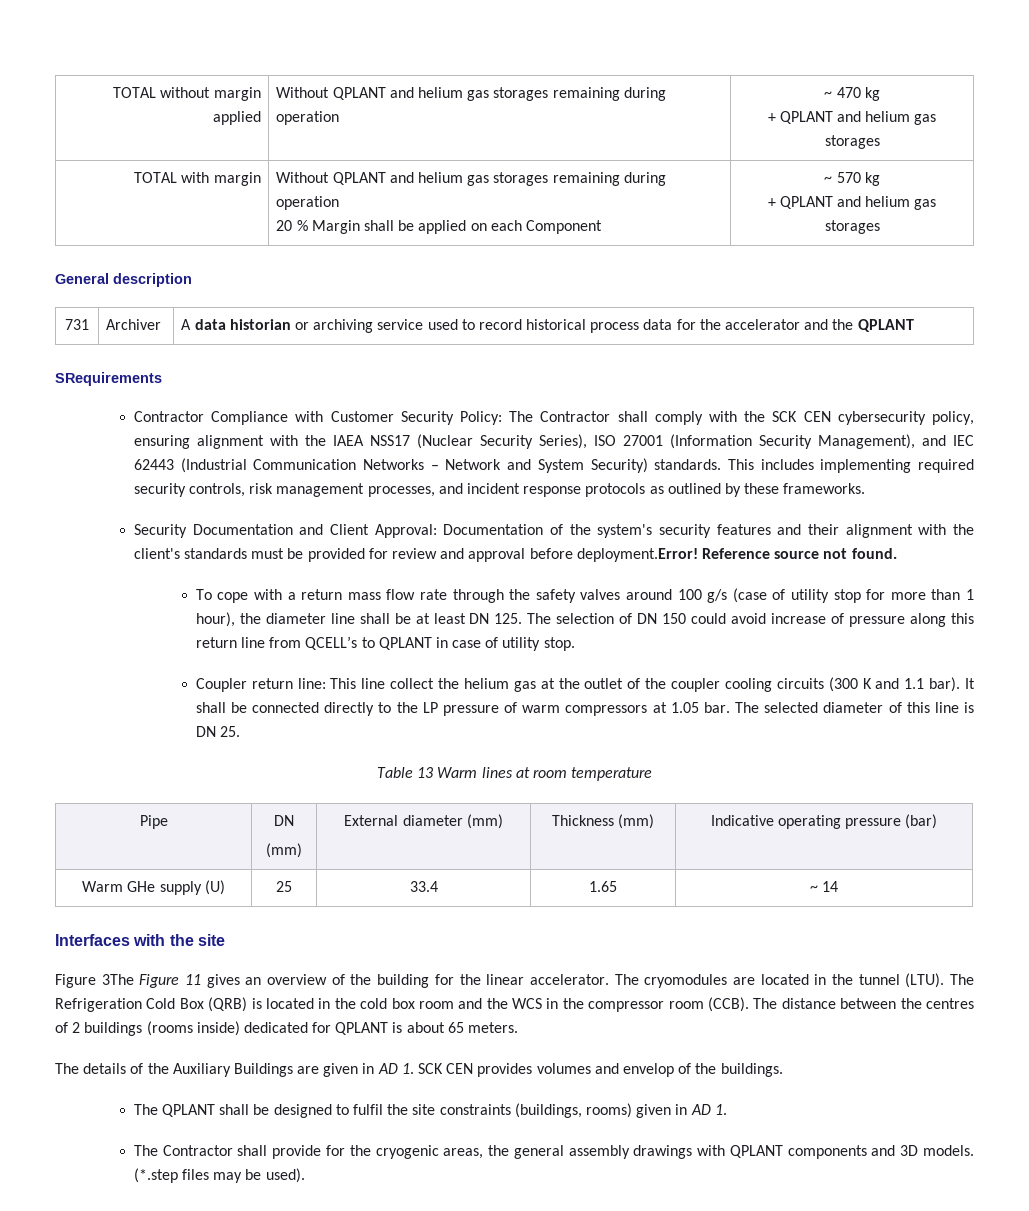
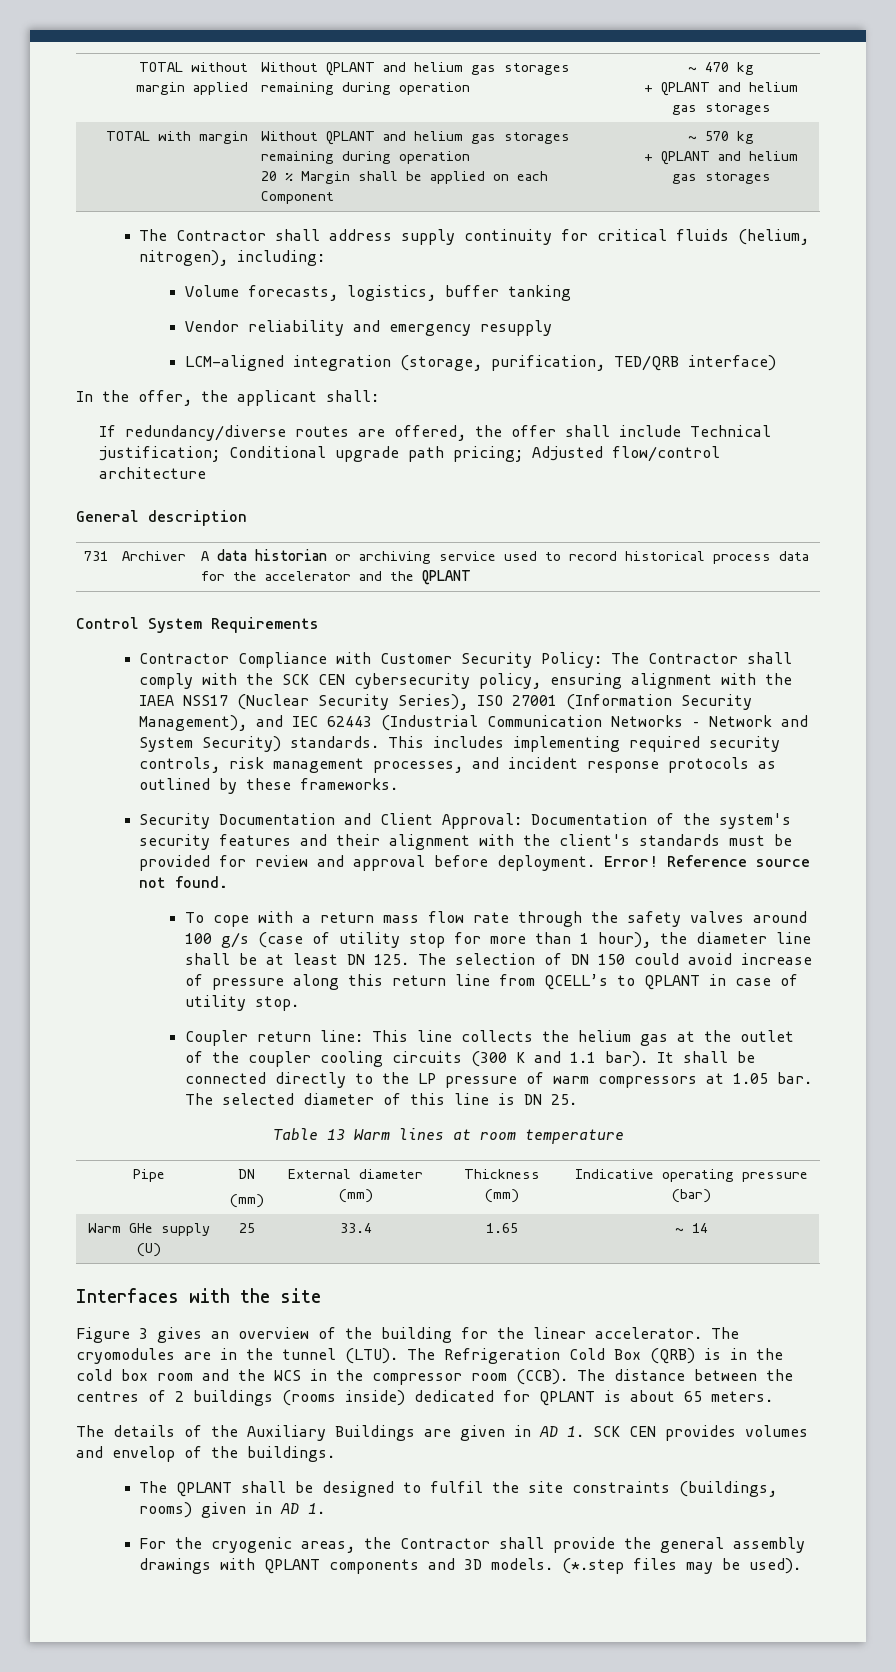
+ The Contractor shall address supply continuity for critical fluids (helium, nitrogen), including:
+ Volume forecasts, logistics, buffer tanking
+ Vendor reliability and emergency resupply
+ LCM-aligned integration (storage, purification, TED/QRB interface)
+ In the offer, the applicant shall:
+ If redundancy/diverse routes are offered, the offer shall include Technical justification; Conditional upgrade path pricing; Adjusted flow/control architecture
- SRequirements
+ Control System Requirements
- Security Documentation and Client Approval: Documentation of the system's security features and their alignment with the client's standards must be provided for review and approval before deployment.Error!
+ Security Documentation and Client Approval: Documentation of the system's security features and their alignment with the client's standards must be provided for review and approval before deployment. Error!
- Coupler return line: This line collect the helium gas at the outlet of the coupler cooling circuits (300 K and 1.1 bar).
+ Coupler return line: This line collects the helium gas at the outlet of the coupler cooling circuits (300 K and 1.1 bar).
- Figure 3The Figure 11 gives an overview of the building for the linear accelerator.
+ Figure 3 gives an overview of the building for the linear accelerator.
- The cryomodules are located in the tunnel (LTU).
+ The cryomodules are in the tunnel (LTU).
- The Refrigeration Cold Box (QRB) is located in the cold box room and the WCS in the compressor room (CCB).
+ The Refrigeration Cold Box (QRB) is in the cold box room and the WCS in the compressor room (CCB).
- The Contractor shall provide for the cryogenic areas, the general assembly drawings with QPLANT components and 3D models.
+ For the cryogenic areas, the Contractor shall provide the general assembly drawings with QPLANT components and 3D models.

